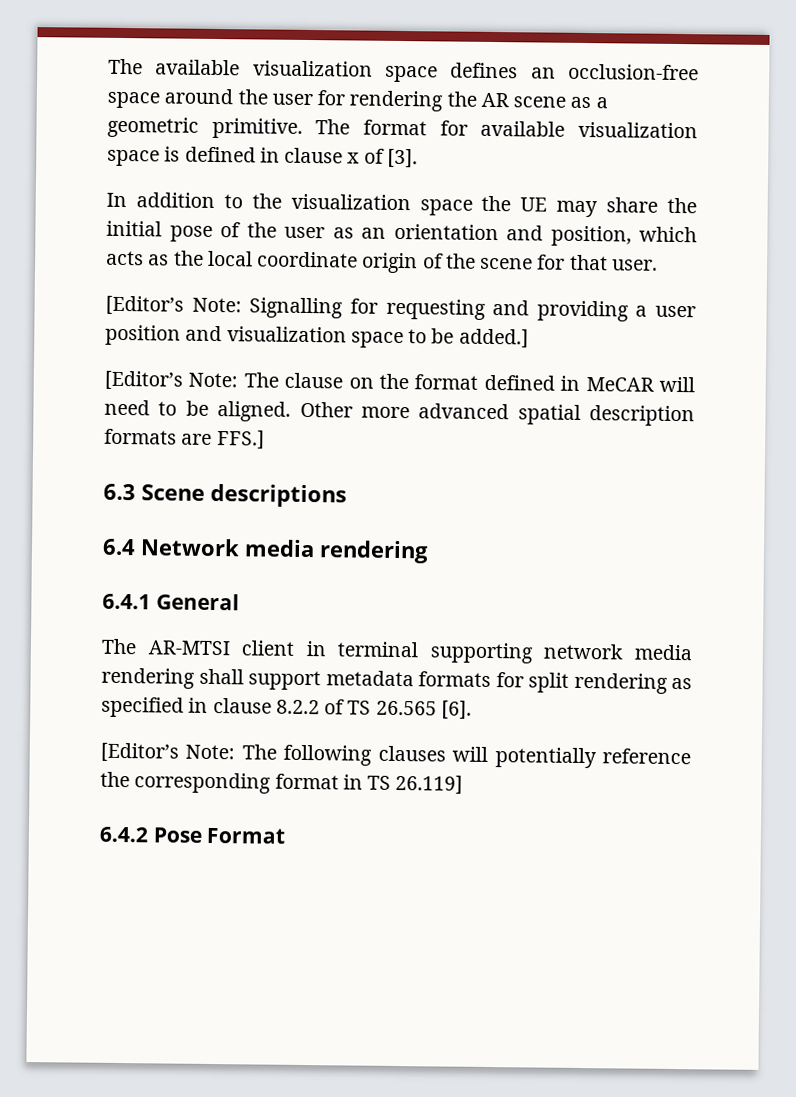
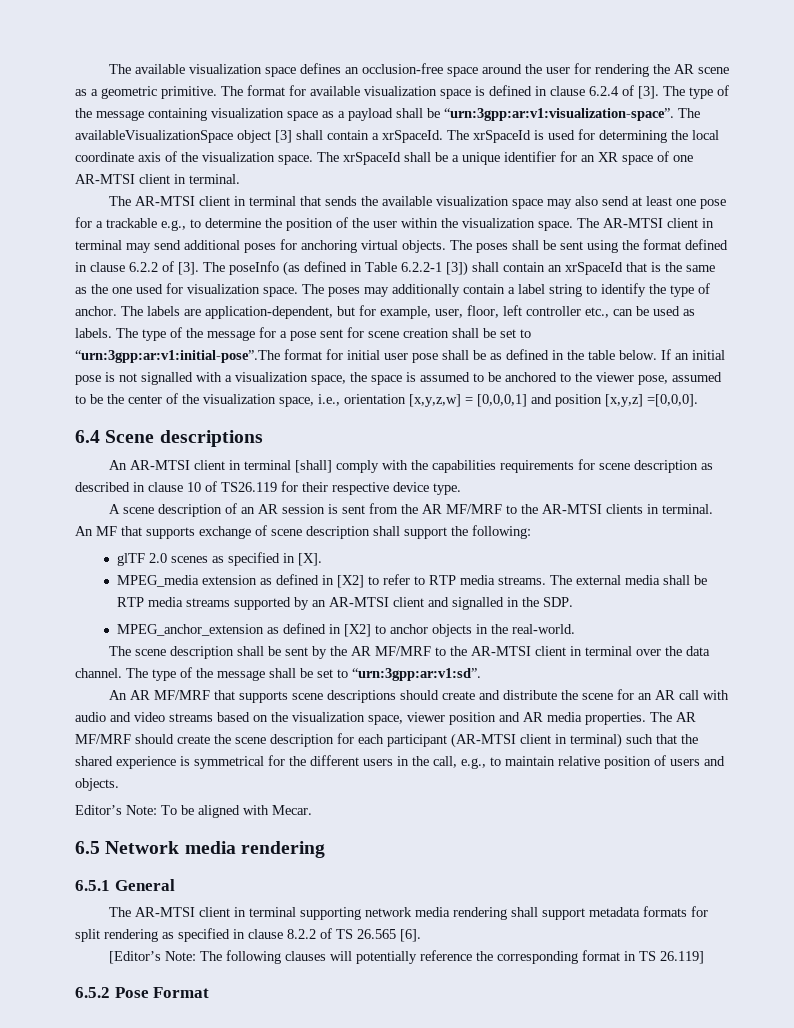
- The format for available visualization space is defined in clause x of [3].
- In addition to the visualization space the UE may share the initial pose of the user as an orientation and position, which acts as the local coordinate origin of the scene for that user.
- [Editor’s Note: Signalling for requesting and providing a user position and visualization space to be added.]
- [Editor’s Note: The clause on the format defined in MeCAR will need to be aligned. Other more advanced spatial description formats are FFS.]
- 6.3 Scene descriptions
- 6.4 Network media rendering
+ The format for available visualization space is defined in clause 6.2.4 of [3]. The type of the message containing visualization space as a payload shall be “urn:3gpp:ar:v1:visualization-space”. The availableVisualizationSpace object [3] shall contain a xrSpaceId. The xrSpaceId is used for determining the local coordinate axis of the visualization space. The xrSpaceId shall be a unique identifier for an XR space of one AR-MTSI client in terminal.
+ The AR-MTSI client in terminal that sends the available visualization space may also send at least one pose for a trackable e.g., to determine the position of the user within the visualization space. The AR-MTSI client in terminal may send additional poses for anchoring virtual objects. The poses shall be sent using the format defined in clause 6.2.2 of [3]. The poseInfo (as defined in Table 6.2.2-1 [3]) shall contain an xrSpaceId that is the same as the one used for visualization space. The poses may additionally contain a label string to identify the type of anchor. The labels are application-dependent, but for example, user, floor, left controller etc., can be used as labels. The type of the message for a pose sent for scene creation shall be set to “urn:3gpp:ar:v1:initial-pose”.The format for initial user pose shall be as defined in the table below. If an initial pose is not signalled with a visualization space, the space is assumed to be anchored to the viewer pose, assumed to be the center of the visualization space, i.e., orientation [x,y,z,w] = [0,0,0,1] and position [x,y,z] =[0,0,0].
+ 6.4 Scene descriptions
+ An AR-MTSI client in terminal [shall] comply with the capabilities requirements for scene description as described in clause 10 of TS26.119 for their respective device type.
+ A scene description of an AR session is sent from the AR MF/MRF to the AR-MTSI clients in terminal. An MF that supports exchange of scene description shall support the following:
+ glTF 2.0 scenes as specified in [X].
+ MPEG_media extension as defined in [X2] to refer to RTP media streams. The external media shall be RTP media streams supported by an AR-MTSI client and signalled in the SDP.
+ MPEG_anchor_extension as defined in [X2] to anchor objects in the real-world.
+ The scene description shall be sent by the AR MF/MRF to the AR-MTSI client in terminal over the data channel. The type of the message shall be set to “urn:3gpp:ar:v1:sd”.
+ An AR MF/MRF that supports scene descriptions should create and distribute the scene for an AR call with audio and video streams based on the visualization space, viewer position and AR media properties. The AR MF/MRF should create the scene description for each participant (AR-MTSI client in terminal) such that the shared experience is symmetrical for the different users in the call, e.g., to maintain relative position of users and objects.
+ Editor’s Note: To be aligned with Mecar.
+ 6.5 Network media rendering
- 6.4.1 General
+ 6.5.1 General
- 6.4.2 Pose Format
+ 6.5.2 Pose Format

